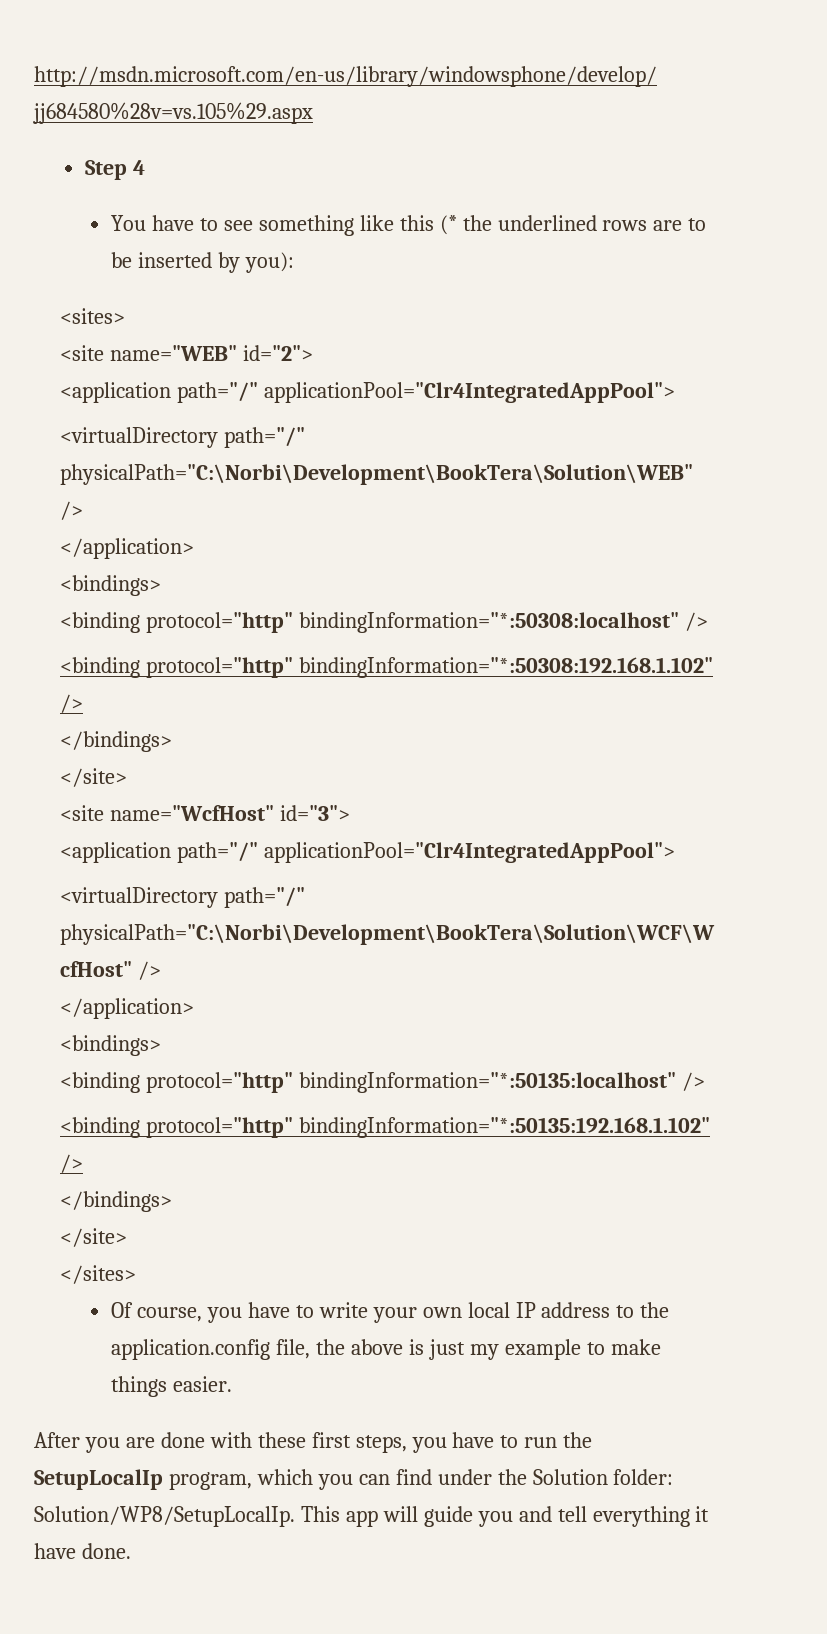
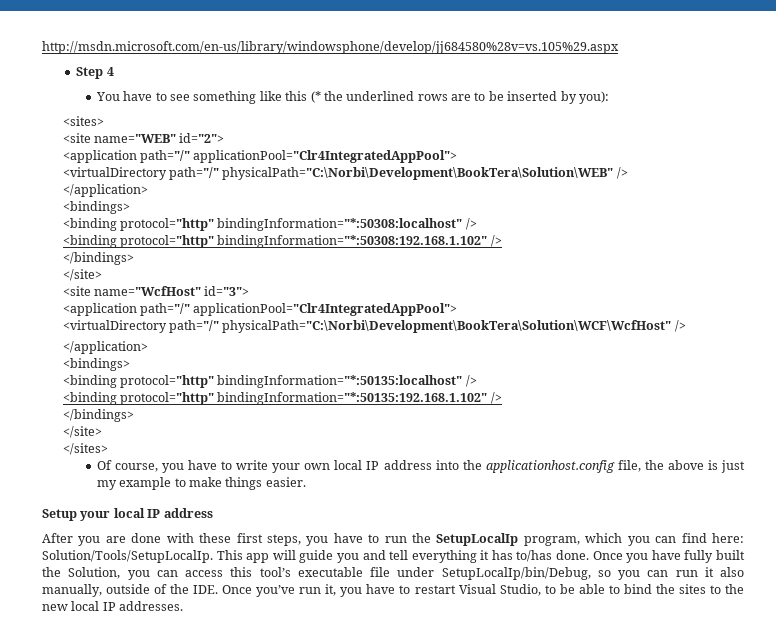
- Of course, you have to write your own local IP address to the application.config file, the above is just my example to make things easier.
+ Of course, you have to write your own local IP address into the applicationhost.config file, the above is just my example to make things easier.
+ Setup your local IP address
- After you are done with these first steps, you have to run the SetupLocalIp program, which you can find under the Solution folder: Solution/WP8/SetupLocalIp.
+ After you are done with these first steps, you have to run the SetupLocalIp program, which you can find here: Solution/Tools/SetupLocalIp.
- This app will guide you and tell everything it have done.
+ This app will guide you and tell everything it has to/has done. Once you have fully built the Solution, you can access this tool’s executable file under SetupLocalIp/bin/Debug, so you can run it also manually, outside of the IDE. Once you’ve run it, you have to restart Visual Studio, to be able to bind the sites to the new local IP addresses.

